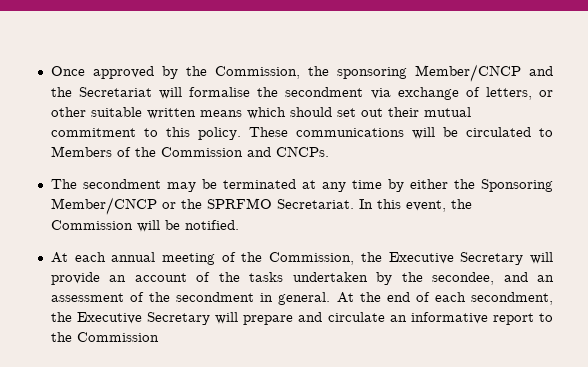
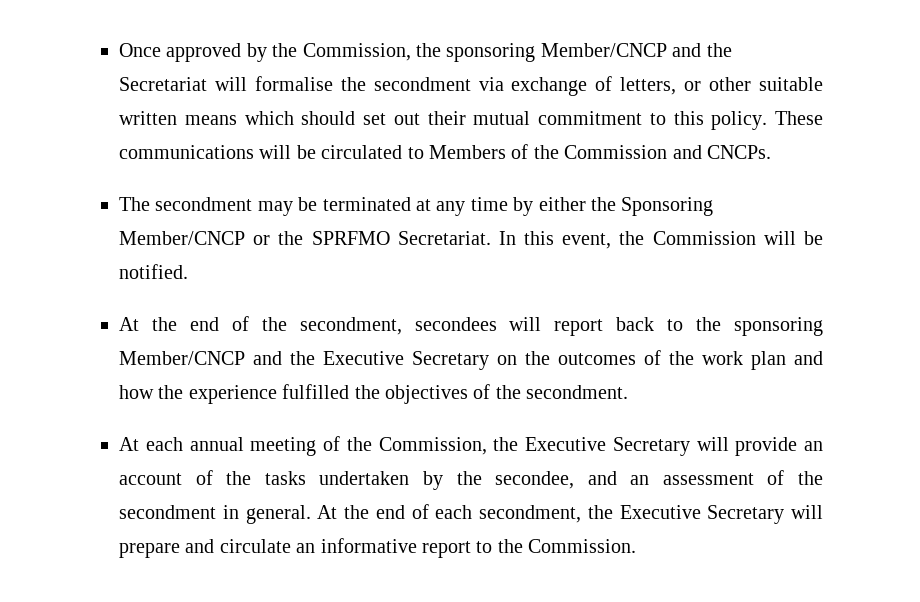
+ At the end of the secondment, secondees will report back to the sponsoring Member/CNCP and the Executive Secretary on the outcomes of the work plan and how the experience fulfilled the objectives of the secondment.
- At the end of each secondment, the Executive Secretary will prepare and circulate an informative report to the Commission
+ At the end of each secondment, the Executive Secretary will prepare and circulate an informative report to the Commission.

